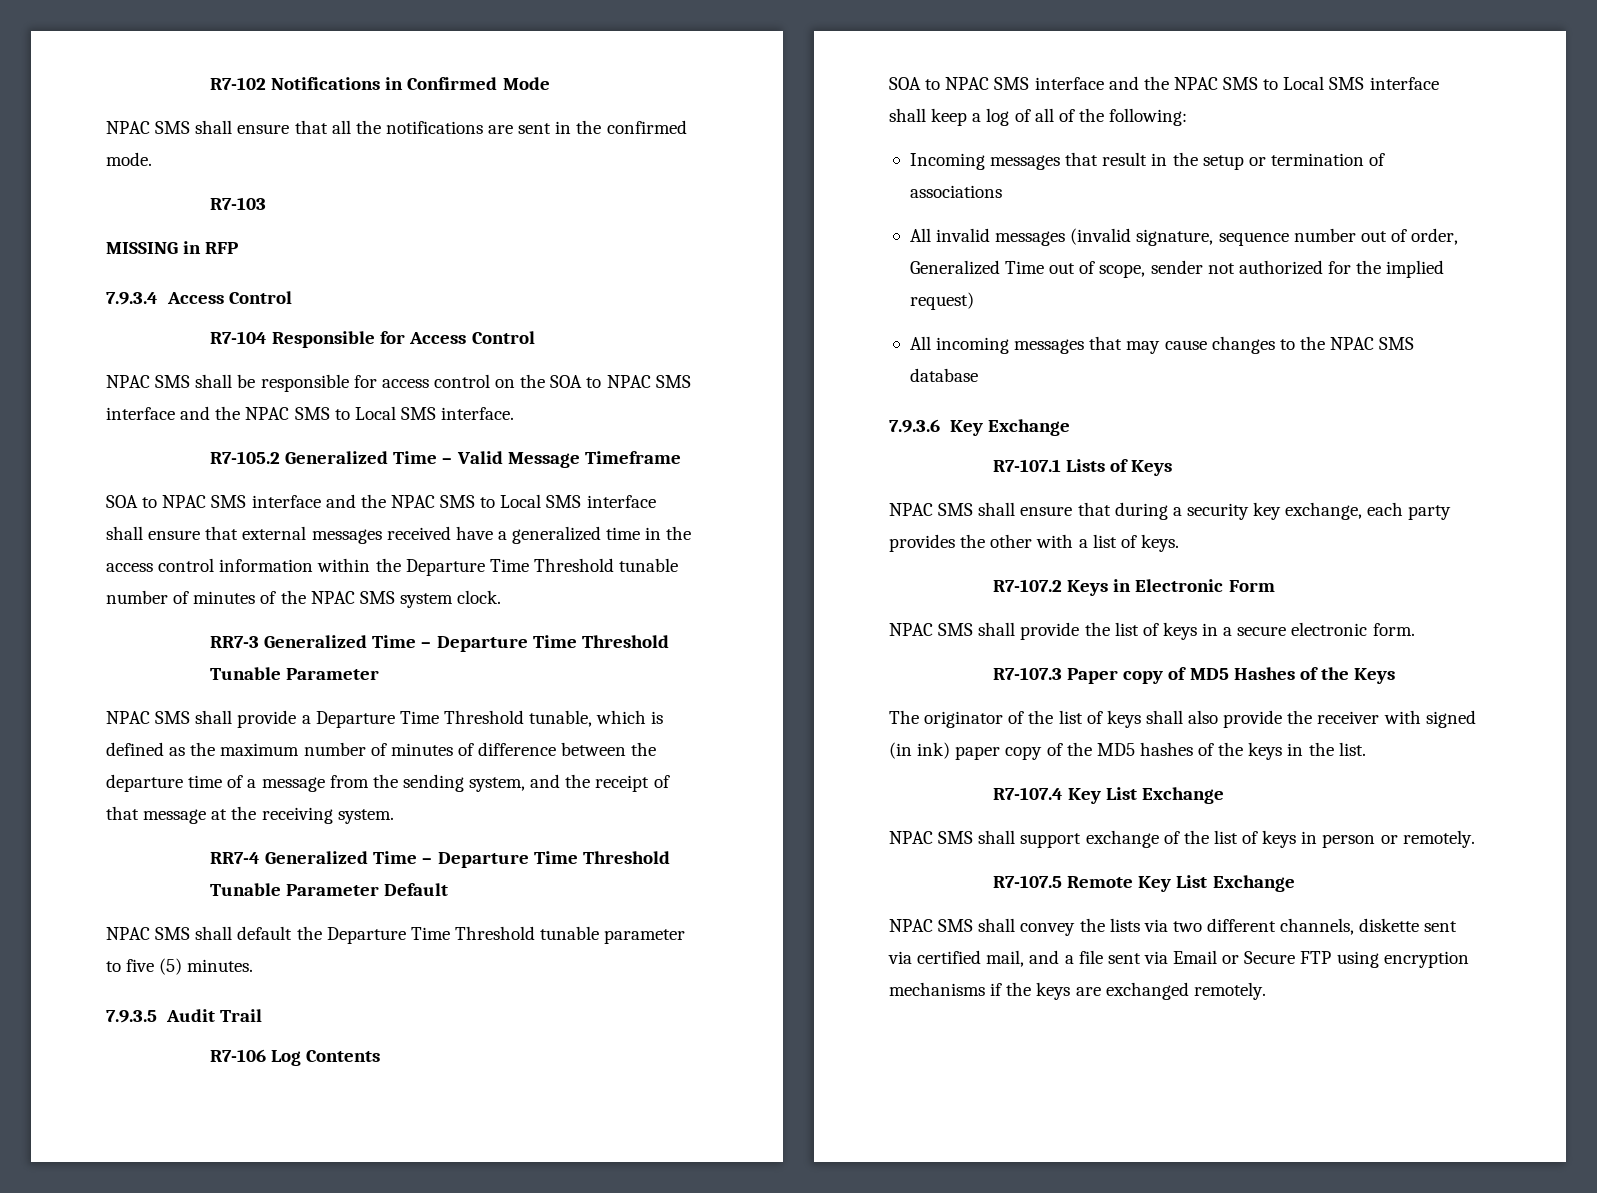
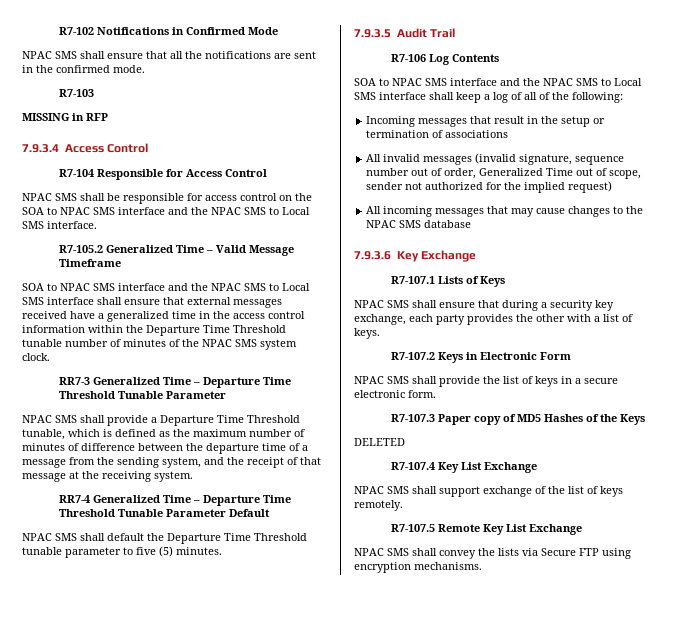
- The originator of the list of keys shall also provide the receiver with signed (in ink) paper copy of the MD5 hashes of the keys in the list.
+ DELETED
- NPAC SMS shall support exchange of the list of keys in person or remotely.
+ NPAC SMS shall support exchange of the list of keys remotely.
- NPAC SMS shall convey the lists via two different channels, diskette sent via certified mail, and a file sent via Email or Secure FTP using encryption mechanisms if the keys are exchanged remotely.
+ NPAC SMS shall convey the lists via Secure FTP using encryption mechanisms.

